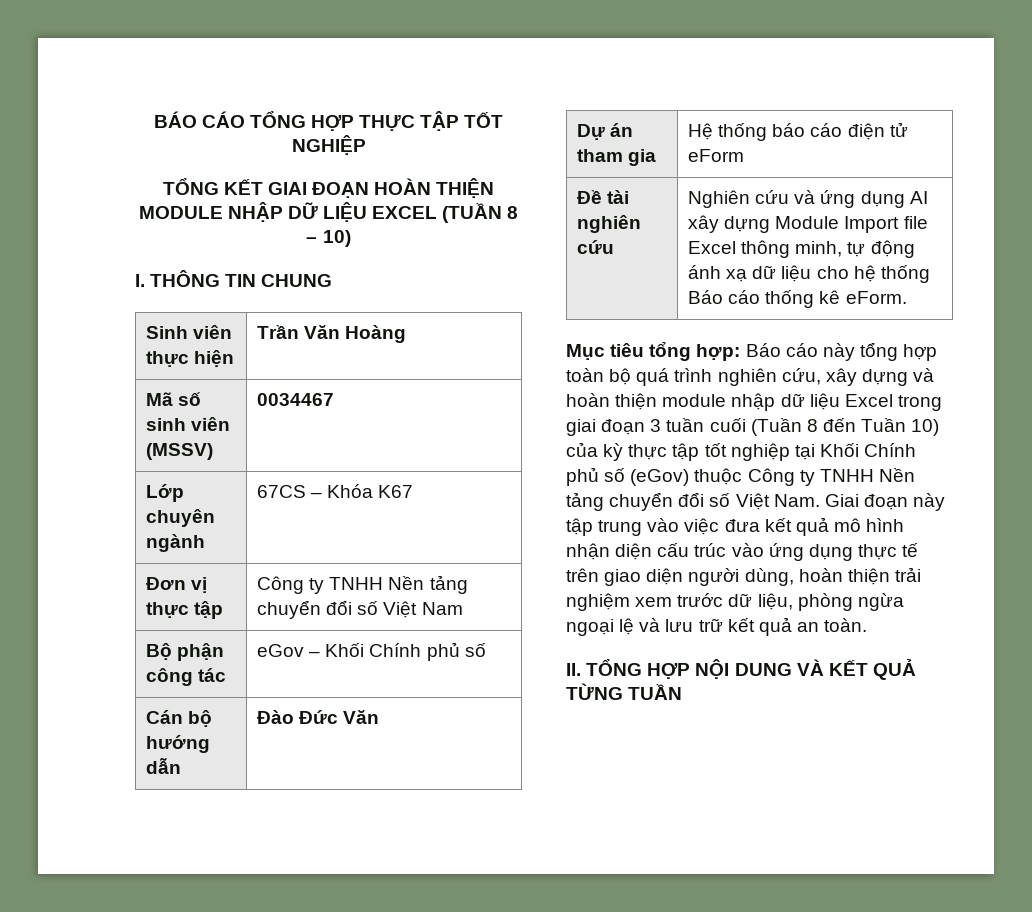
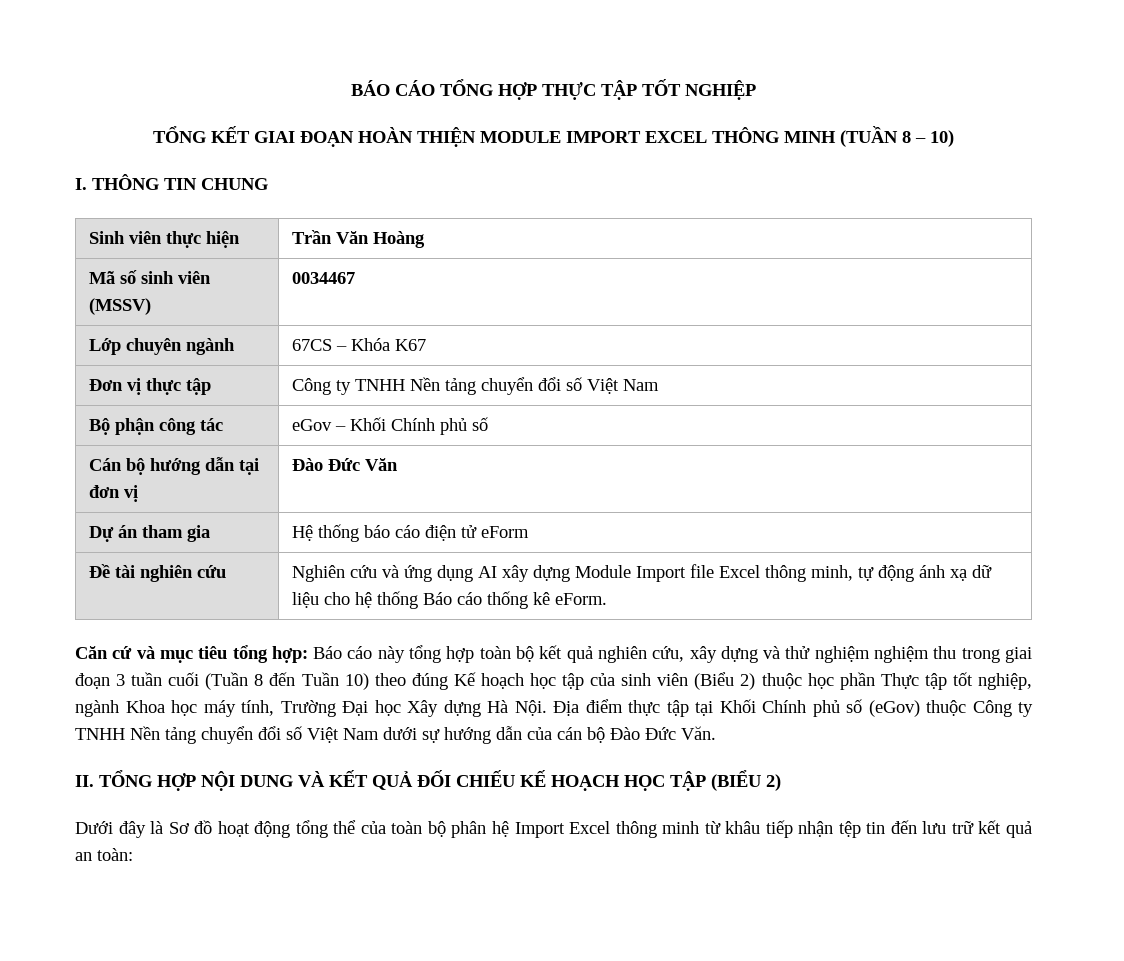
- TỔNG KẾT GIAI ĐOẠN HOÀN THIỆN MODULE NHẬP DỮ LIỆU EXCEL (TUẦN 8 – 10)
+ TỔNG KẾT GIAI ĐOẠN HOÀN THIỆN MODULE IMPORT EXCEL THÔNG MINH (TUẦN 8 – 10)
- Cán bộ hướng dẫn | Đào Đức Văn
+ Cán bộ hướng dẫn tại đơn vị | Đào Đức Văn
- Mục tiêu tổng hợp: Báo cáo này tổng hợp toàn bộ quá trình nghiên cứu, xây dựng và hoàn thiện module nhập dữ liệu Excel trong giai đoạn 3 tuần cuối (Tuần 8 đến Tuần 10) của kỳ thực tập tốt nghiệp tại Khối Chính phủ số (eGov) thuộc Công ty TNHH Nền tảng chuyển đổi số Việt Nam. Giai đoạn này tập trung vào việc đưa kết quả mô hình nhận diện cấu trúc vào ứng dụng thực tế trên giao diện người dùng, hoàn thiện trải nghiệm xem trước dữ liệu, phòng ngừa ngoại lệ và lưu trữ kết quả an toàn.
+ Căn cứ và mục tiêu tổng hợp: Báo cáo này tổng hợp toàn bộ kết quả nghiên cứu, xây dựng và thử nghiệm nghiệm thu trong giai đoạn 3 tuần cuối (Tuần 8 đến Tuần 10) theo đúng Kế hoạch học tập của sinh viên (Biểu 2) thuộc học phần Thực tập tốt nghiệp, ngành Khoa học máy tính, Trường Đại học Xây dựng Hà Nội. Địa điểm thực tập tại Khối Chính phủ số (eGov) thuộc Công ty TNHH Nền tảng chuyển đổi số Việt Nam dưới sự hướng dẫn của cán bộ Đào Đức Văn.
- II. TỔNG HỢP NỘI DUNG VÀ KẾT QUẢ TỪNG TUẦN
+ II. TỔNG HỢP NỘI DUNG VÀ KẾT QUẢ ĐỐI CHIẾU KẾ HOẠCH HỌC TẬP (BIỂU 2)
+ Dưới đây là Sơ đồ hoạt động tổng thể của toàn bộ phân hệ Import Excel thông minh từ khâu tiếp nhận tệp tin đến lưu trữ kết quả an toàn:

